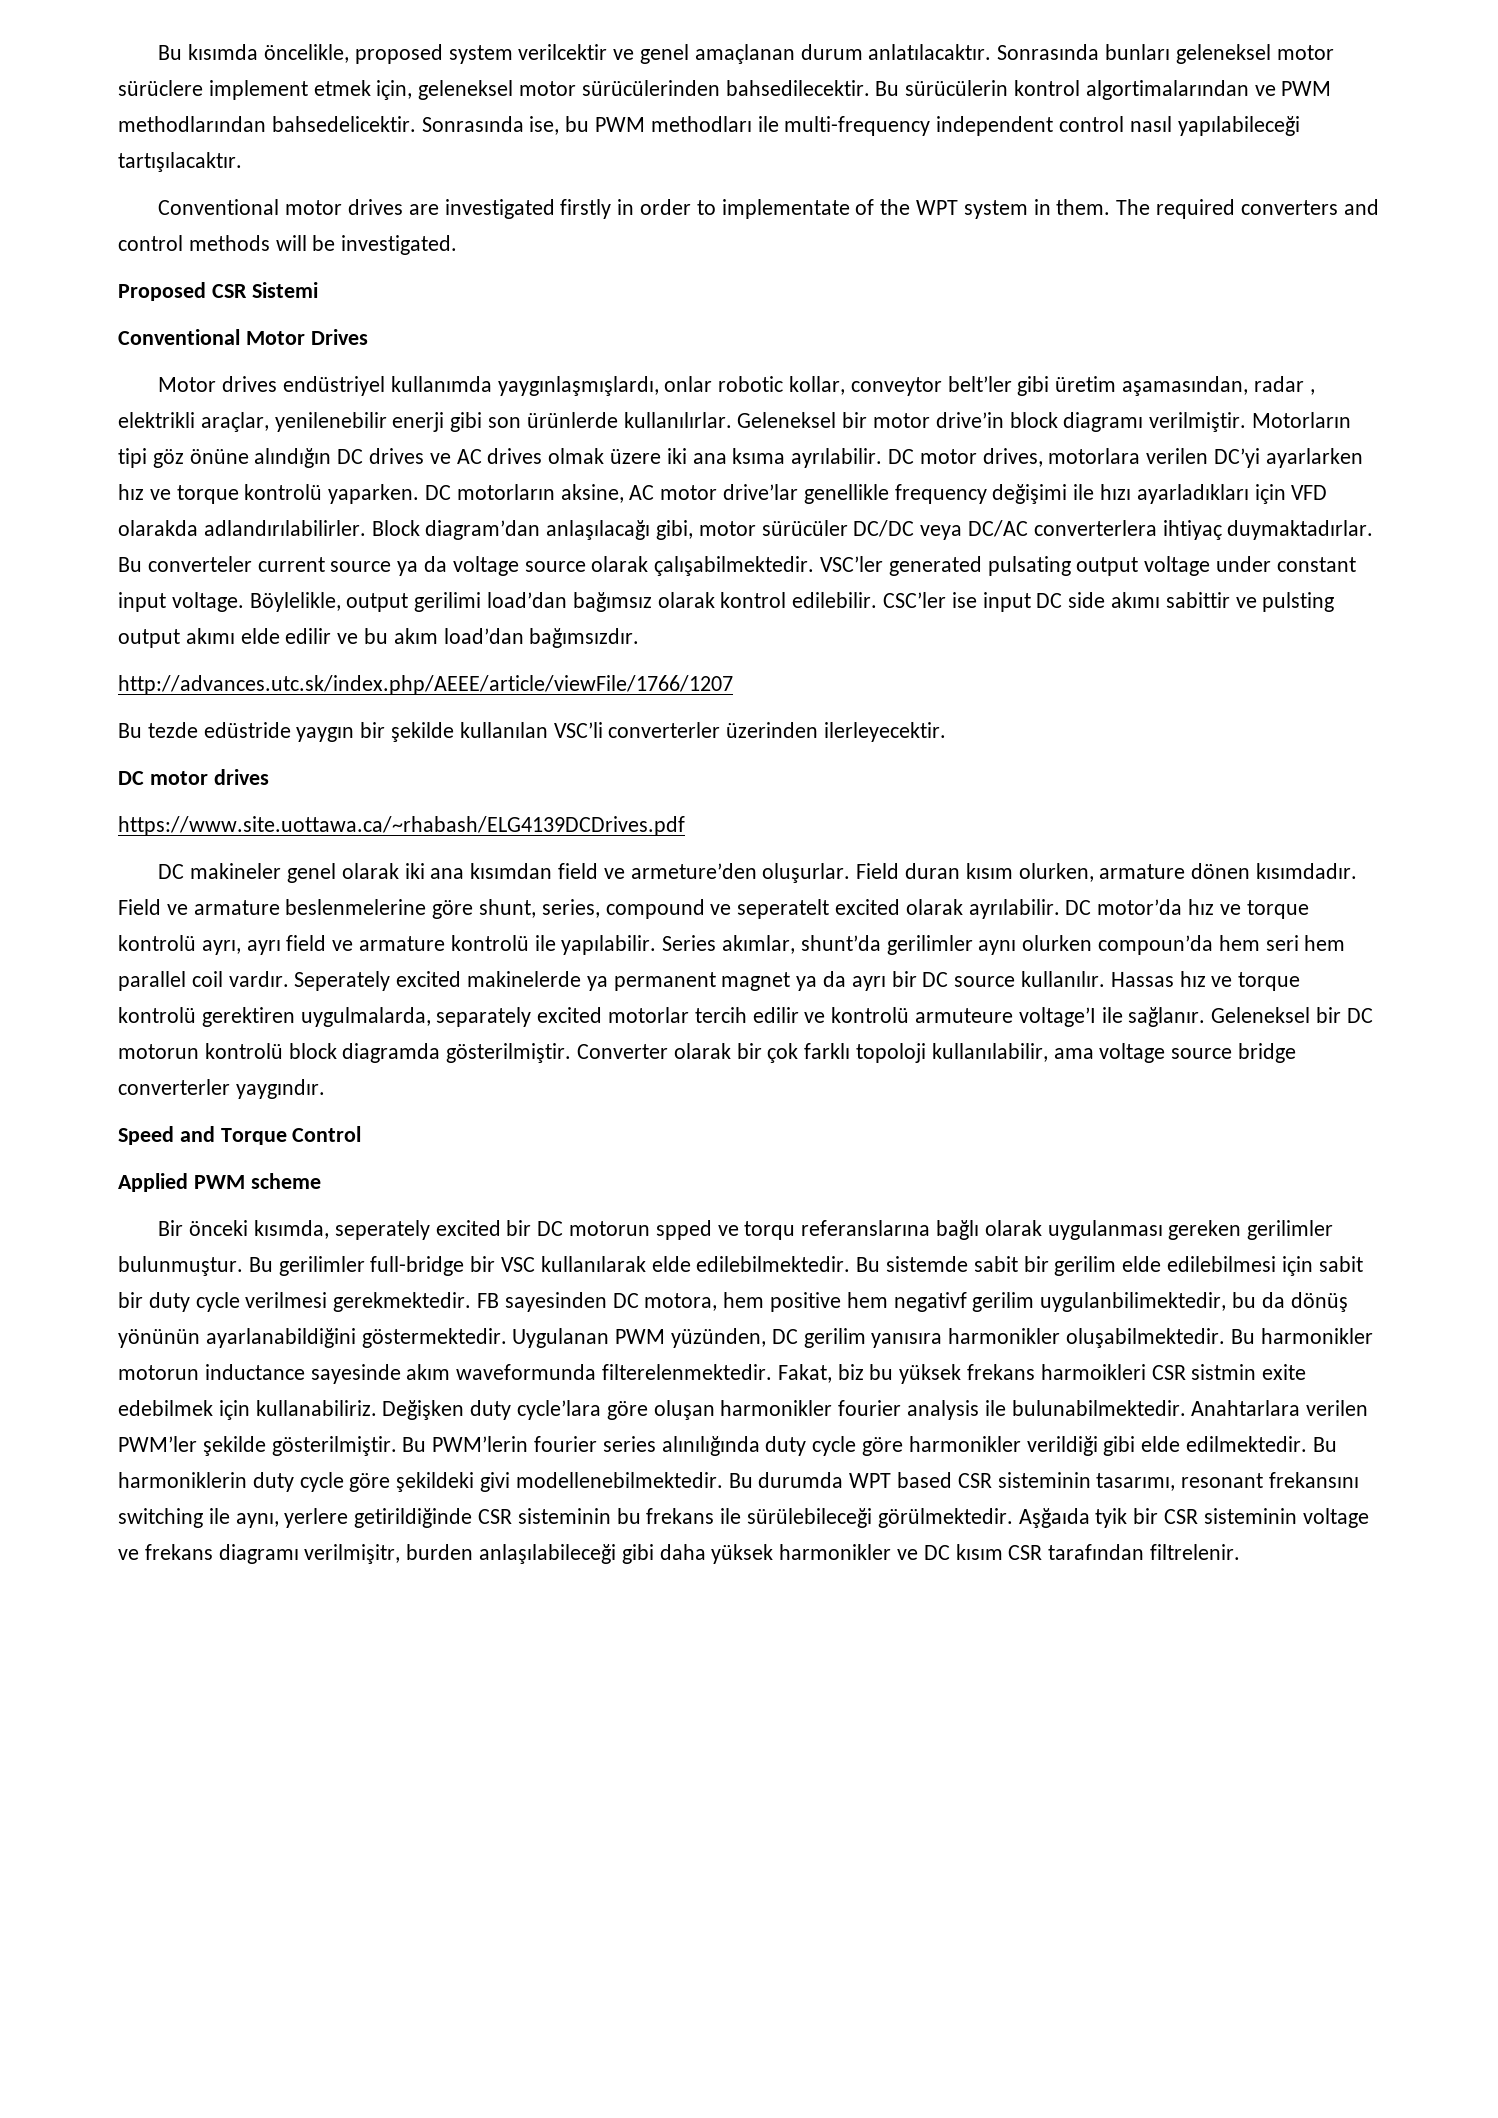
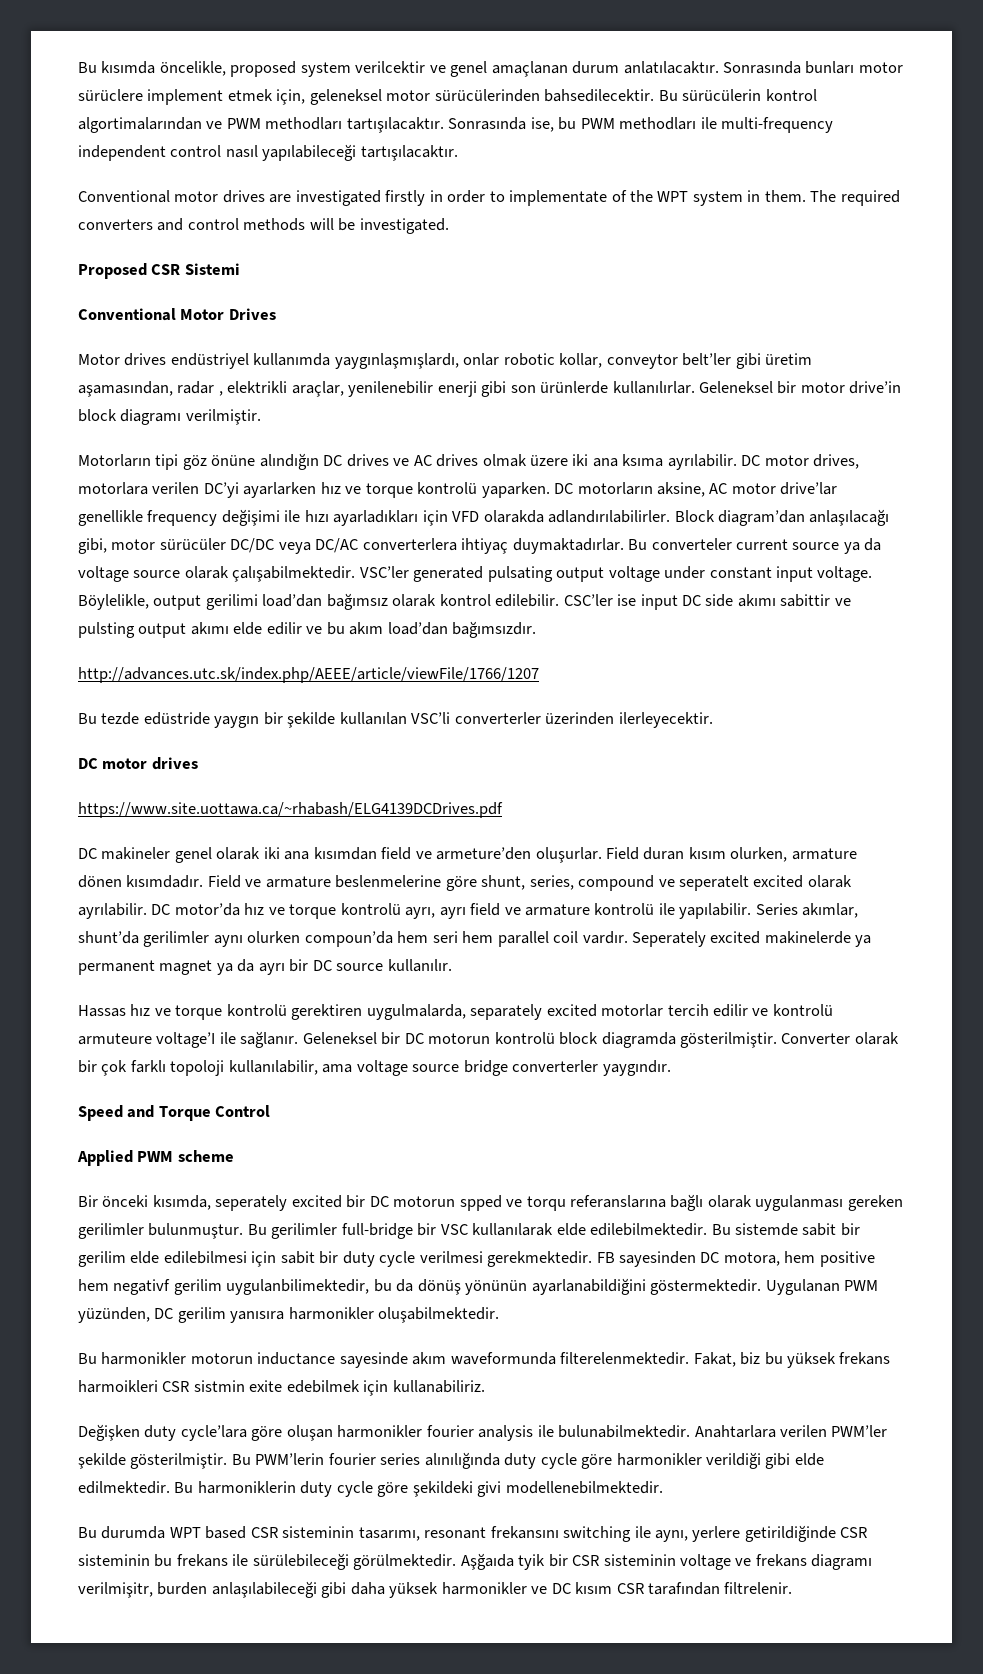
- Sonrasında bunları geleneksel motor sürüclere implement etmek için, geleneksel motor sürücülerinden bahsedilecektir.
+ Sonrasında bunları motor sürüclere implement etmek için, geleneksel motor sürücülerinden bahsedilecektir.
- Bu sürücülerin kontrol algortimalarından ve PWM methodlarından bahsedelicektir.
+ Bu sürücülerin kontrol algortimalarından ve PWM methodları tartışılacaktır.
- Geleneksel bir motor drive’in block diagramı verilmiştir. Motorların tipi göz önüne alındığın DC drives ve AC drives olmak üzere iki ana ksıma ayrılabilir.
+ Geleneksel bir motor drive’in block diagramı verilmiştir.
+ Motorların tipi göz önüne alındığın DC drives ve AC drives olmak üzere iki ana ksıma ayrılabilir.
- Seperately excited makinelerde ya permanent magnet ya da ayrı bir DC source kullanılır. Hassas hız ve torque kontrolü gerektiren uygulmalarda, separately excited motorlar tercih edilir ve kontrolü armuteure voltage’I ile sağlanır.
+ Seperately excited makinelerde ya permanent magnet ya da ayrı bir DC source kullanılır.
+ Hassas hız ve torque kontrolü gerektiren uygulmalarda, separately excited motorlar tercih edilir ve kontrolü armuteure voltage’I ile sağlanır.
- Uygulanan PWM yüzünden, DC gerilim yanısıra harmonikler oluşabilmektedir. Bu harmonikler motorun inductance sayesinde akım waveformunda filterelenmektedir.
+ Uygulanan PWM yüzünden, DC gerilim yanısıra harmonikler oluşabilmektedir.
+ Bu harmonikler motorun inductance sayesinde akım waveformunda filterelenmektedir.
- Fakat, biz bu yüksek frekans harmoikleri CSR sistmin exite edebilmek için kullanabiliriz. Değişken duty cycle’lara göre oluşan harmonikler fourier analysis ile bulunabilmektedir.
+ Fakat, biz bu yüksek frekans harmoikleri CSR sistmin exite edebilmek için kullanabiliriz.
+ Değişken duty cycle’lara göre oluşan harmonikler fourier analysis ile bulunabilmektedir.
- Bu harmoniklerin duty cycle göre şekildeki givi modellenebilmektedir. Bu durumda WPT based CSR sisteminin tasarımı, resonant frekansını switching ile aynı, yerlere getirildiğinde CSR sisteminin bu frekans ile sürülebileceği görülmektedir.
+ Bu harmoniklerin duty cycle göre şekildeki givi modellenebilmektedir.
+ Bu durumda WPT based CSR sisteminin tasarımı, resonant frekansını switching ile aynı, yerlere getirildiğinde CSR sisteminin bu frekans ile sürülebileceği görülmektedir.

